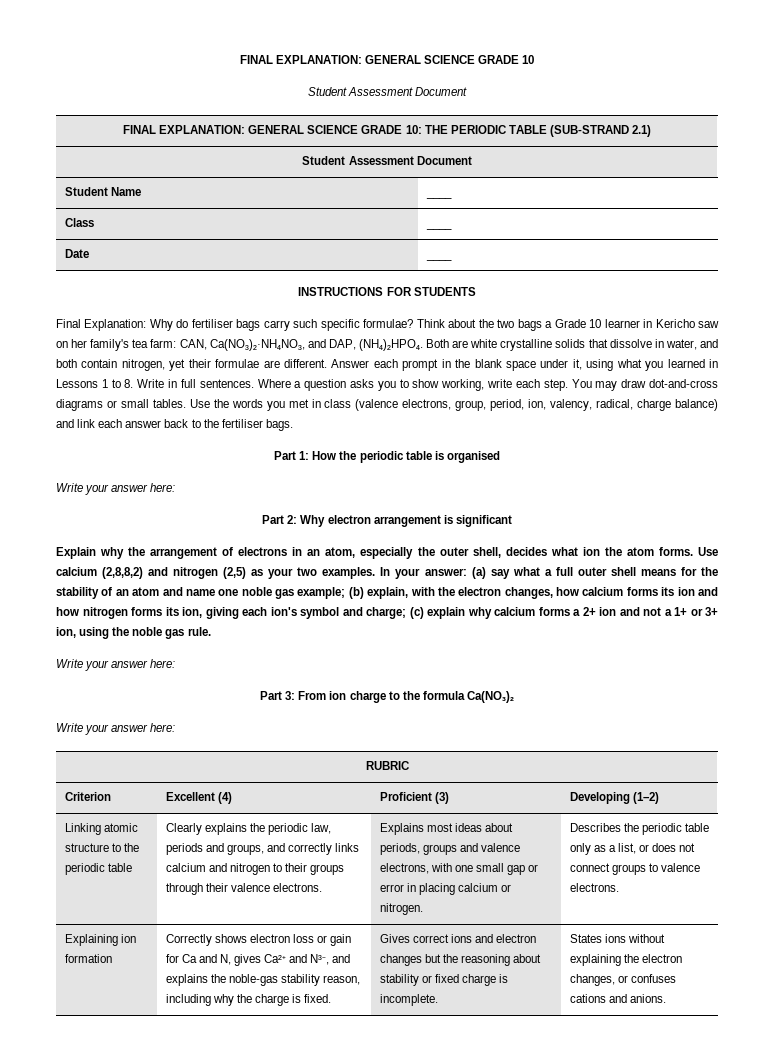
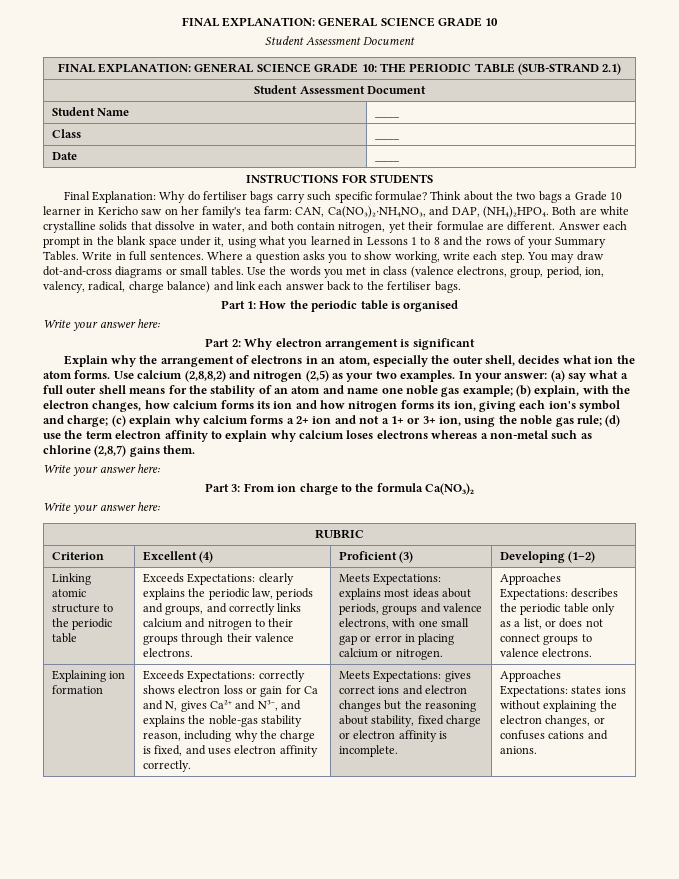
- Answer each prompt in the blank space under it, using what you learned in Lessons 1 to 8. Write in full sentences.
+ Answer each prompt in the blank space under it, using what you learned in Lessons 1 to 8 and the rows of your Summary Tables. Write in full sentences.
- (c) explain why calcium forms a 2+ ion and not a 1+ or 3+ ion, using the noble gas rule.
+ (c) explain why calcium forms a 2+ ion and not a 1+ or 3+ ion, using the noble gas rule; (d) use the term electron affinity to explain why calcium loses electrons whereas a non-metal such as chlorine (2,8,7) gains them.
- Clearly explains the periodic law, periods and groups, and correctly links calcium and nitrogen to their groups through their valence electrons.
+ Exceeds Expectations: clearly explains the periodic law, periods and groups, and correctly links calcium and nitrogen to their groups through their valence electrons.
- Explains most ideas about periods, groups and valence electrons, with one small gap or error in placing calcium or nitrogen.
+ Meets Expectations: explains most ideas about periods, groups and valence electrons, with one small gap or error in placing calcium or nitrogen.
- Describes the periodic table only as a list, or does not connect groups to valence electrons.
+ Approaches Expectations: describes the periodic table only as a list, or does not connect groups to valence electrons.
- Correctly shows electron loss or gain for Ca and N, gives Ca²⁺ and N³⁻, and explains the noble-gas stability reason, including why the charge is fixed. | Gives correct ions and electron changes but the reasoning about stability or fixed charge is incomplete.
+ Exceeds Expectations: correctly shows electron loss or gain for Ca and N, gives Ca²⁺ and N³⁻, and explains the noble-gas stability reason, including why the charge is fixed, and uses electron affinity correctly. | Meets Expectations: gives correct ions and electron changes but the reasoning about stability, fixed charge or electron affinity is incomplete.
- States ions without explaining the electron changes, or confuses cations and anions.
+ Approaches Expectations: states ions without explaining the electron changes, or confuses cations and anions.

